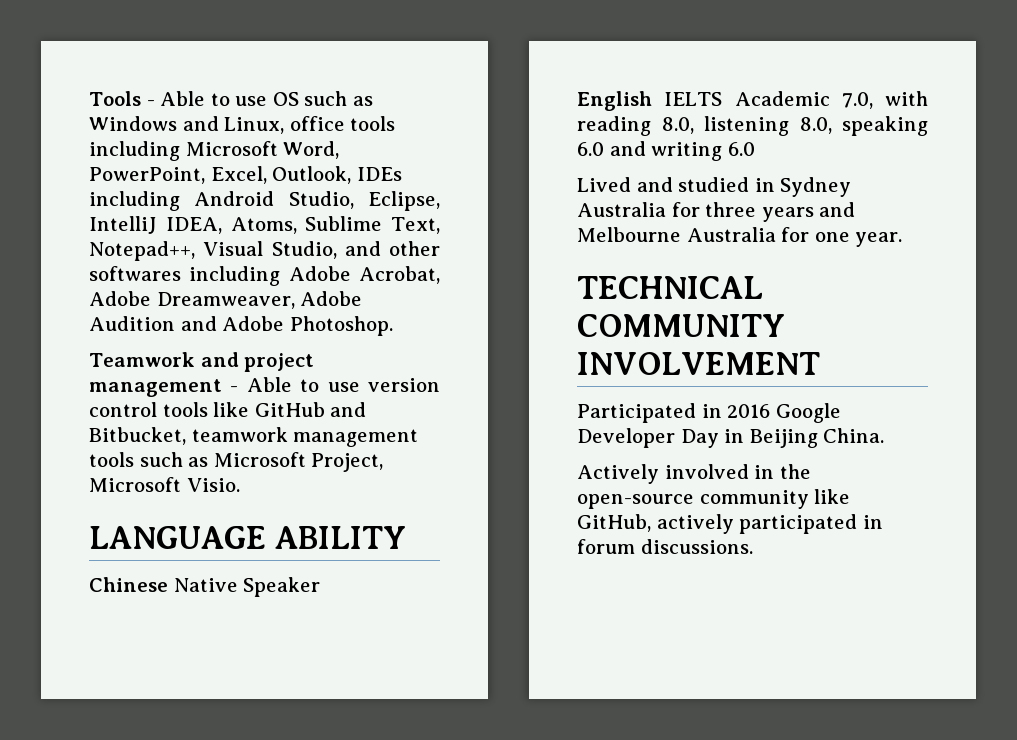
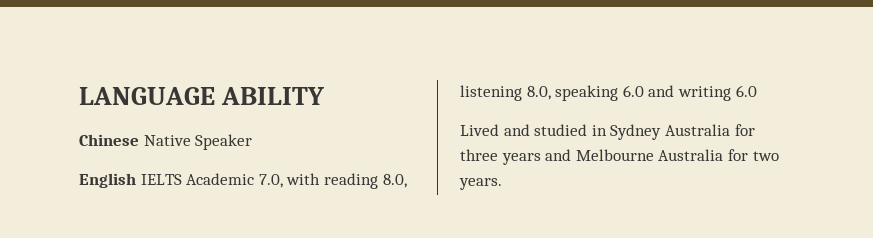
- Tools - Able to use OS such as Windows and Linux, office tools including Microsoft Word, PowerPoint, Excel, Outlook, IDEs including Android Studio, Eclipse, IntelliJ IDEA, Atoms, Sublime Text, Notepad++, Visual Studio, and other softwares including Adobe Acrobat, Adobe Dreamweaver, Adobe Audition and Adobe Photoshop.
- Teamwork and project management - Able to use version control tools like GitHub and Bitbucket, teamwork management tools such as Microsoft Project, Microsoft Visio.
- Lived and studied in Sydney Australia for three years and Melbourne Australia for one year.
- TECHNICAL COMMUNITY INVOLVEMENT
- Participated in 2016 Google Developer Day in Beijing China.
- Actively involved in the open-source community like GitHub, actively participated in forum discussions.
+ Lived and studied in Sydney Australia for three years and Melbourne Australia for two years.

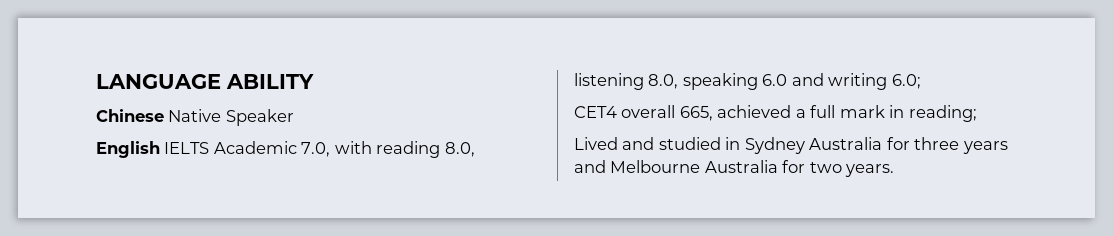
- English IELTS Academic 7.0, with reading 8.0, listening 8.0, speaking 6.0 and writing 6.0
+ English IELTS Academic 7.0, with reading 8.0, listening 8.0, speaking 6.0 and writing 6.0;
+ CET4 overall 665, achieved a full mark in reading;

